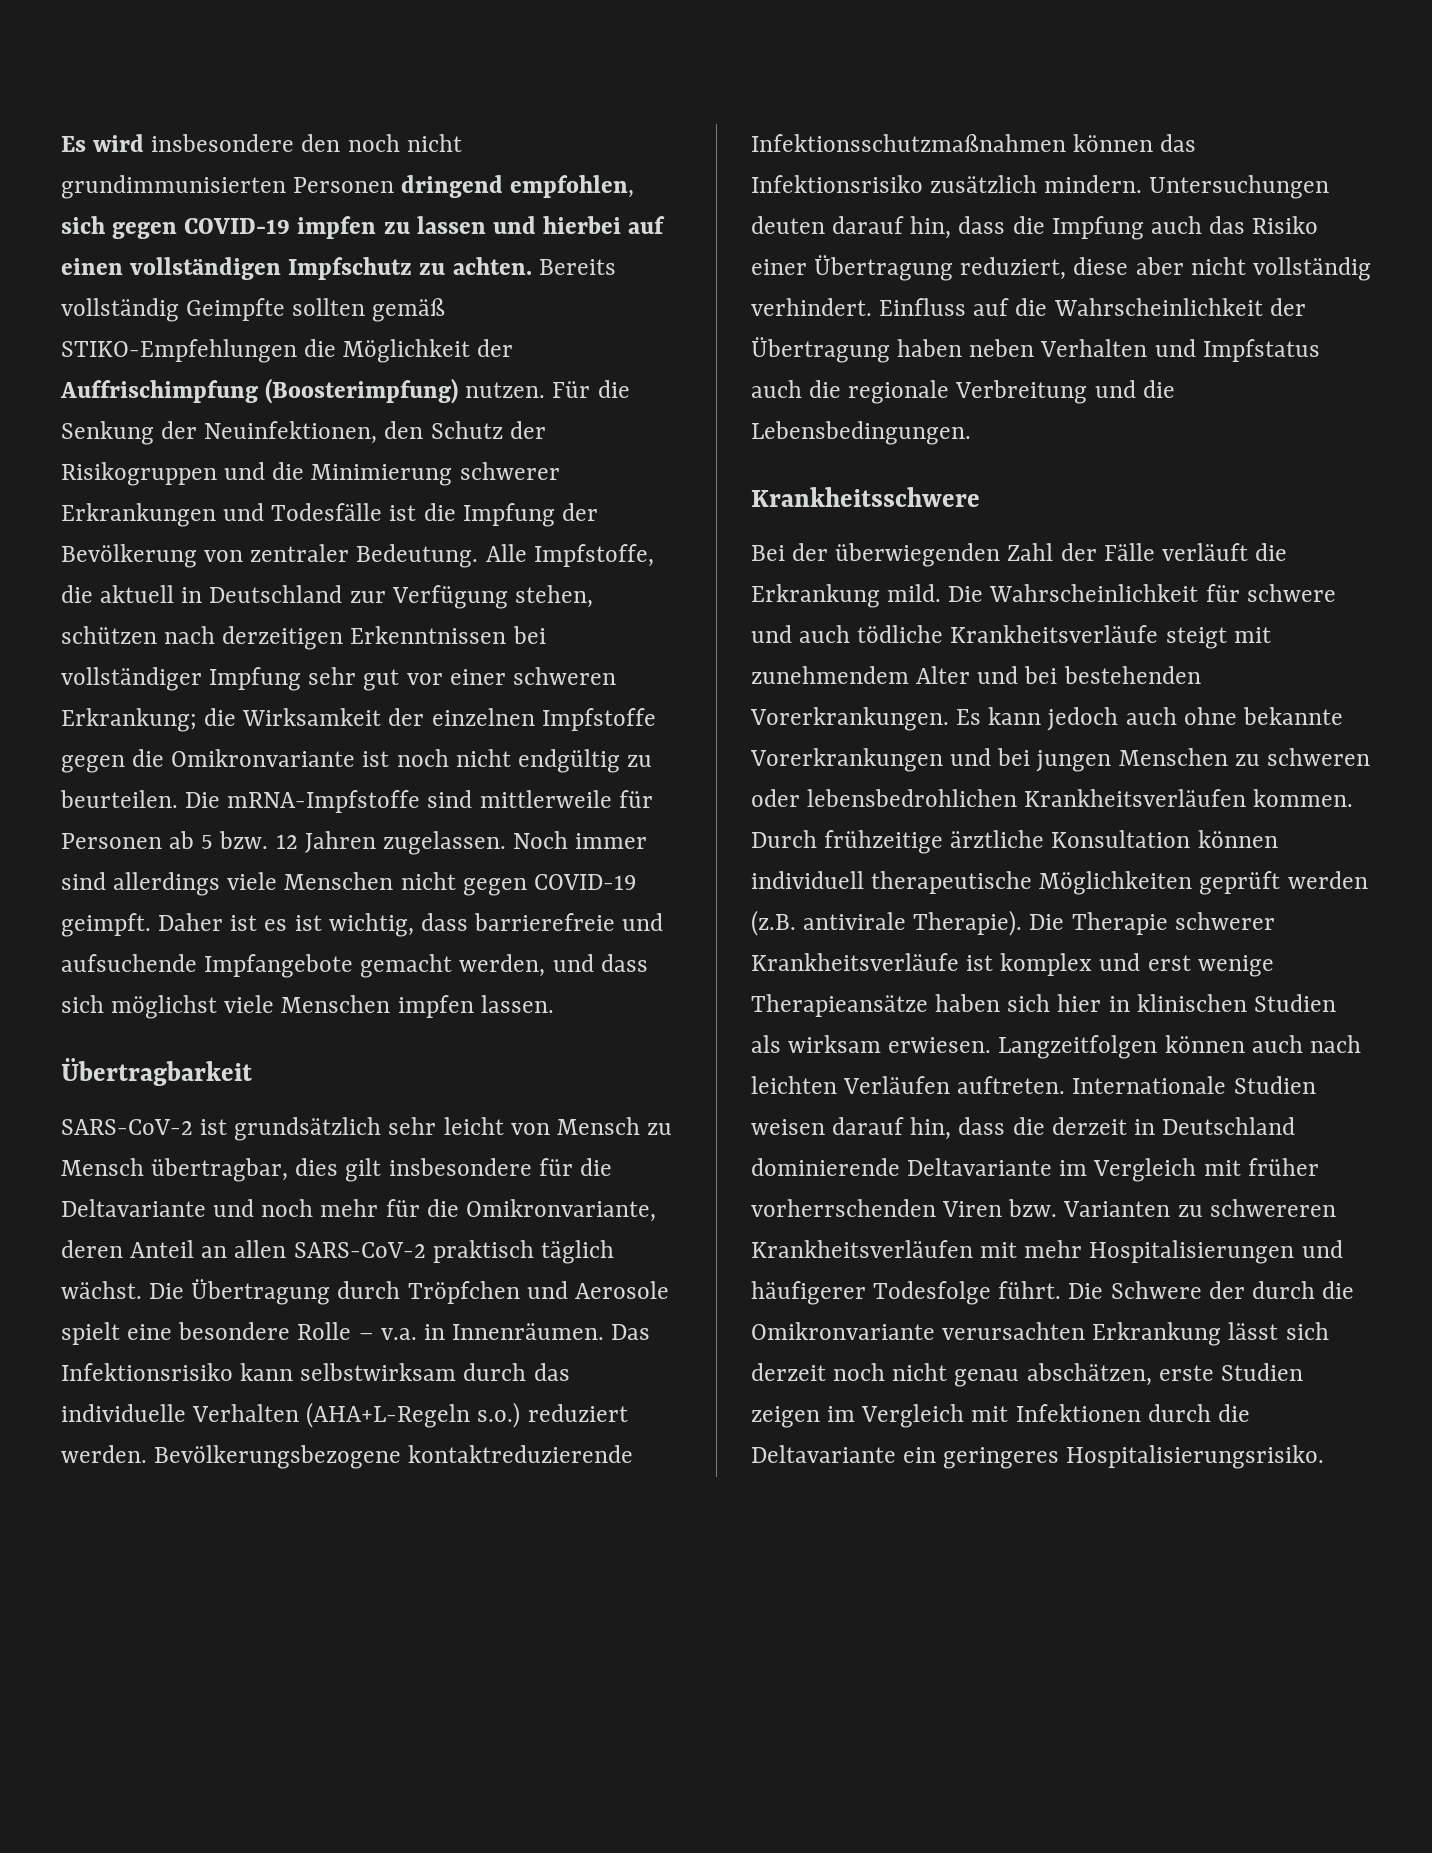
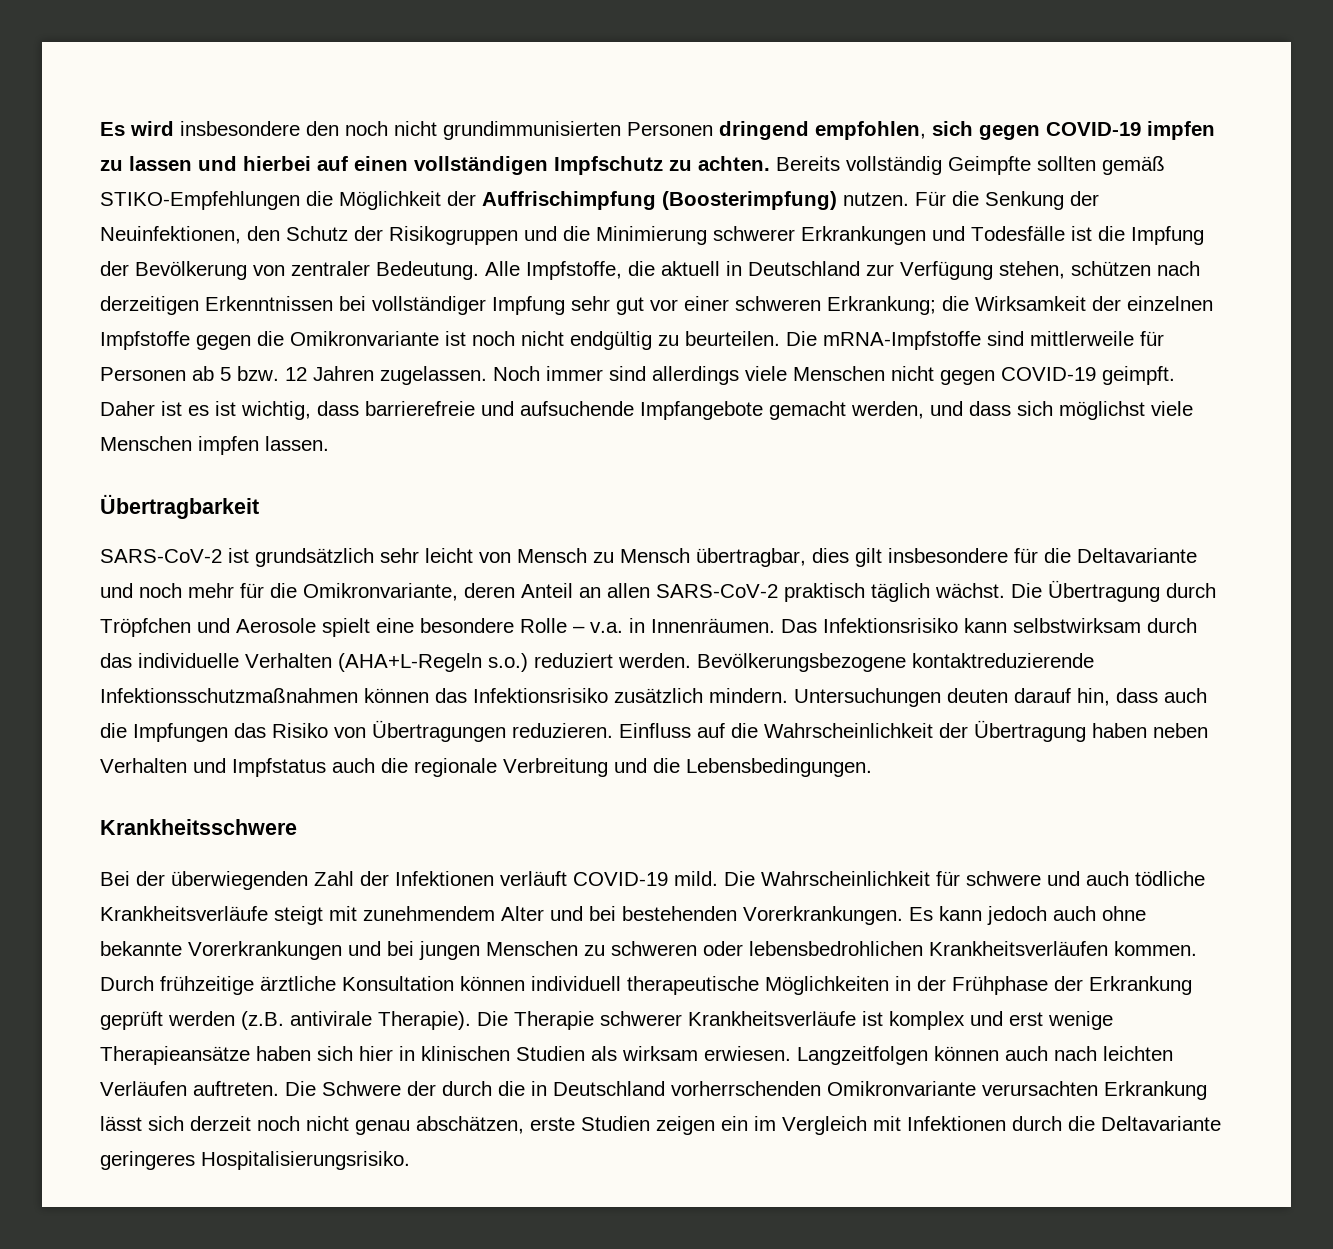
- Untersuchungen deuten darauf hin, dass die Impfung auch das Risiko einer Übertragung reduziert, diese aber nicht vollständig verhindert.
+ Untersuchungen deuten darauf hin, dass auch die Impfungen das Risiko von Übertragungen reduzieren.
- Bei der überwiegenden Zahl der Fälle verläuft die Erkrankung mild.
+ Bei der überwiegenden Zahl der Infektionen verläuft COVID-19 mild.
- Durch frühzeitige ärztliche Konsultation können individuell therapeutische Möglichkeiten geprüft werden (z.B. antivirale Therapie).
+ Durch frühzeitige ärztliche Konsultation können individuell therapeutische Möglichkeiten in der Frühphase der Erkrankung geprüft werden (z.B. antivirale Therapie).
- Internationale Studien weisen darauf hin, dass die derzeit in Deutschland dominierende Deltavariante im Vergleich mit früher vorherrschenden Viren bzw. Varianten zu schwereren Krankheitsverläufen mit mehr Hospitalisierungen und häufigerer Todesfolge führt.
- Die Schwere der durch die Omikronvariante verursachten Erkrankung lässt sich derzeit noch nicht genau abschätzen, erste Studien zeigen im Vergleich mit Infektionen durch die Deltavariante ein geringeres Hospitalisierungsrisiko.
+ Die Schwere der durch die in Deutschland vorherrschenden Omikronvariante verursachten Erkrankung lässt sich derzeit noch nicht genau abschätzen, erste Studien zeigen ein im Vergleich mit Infektionen durch die Deltavariante geringeres Hospitalisierungsrisiko.

